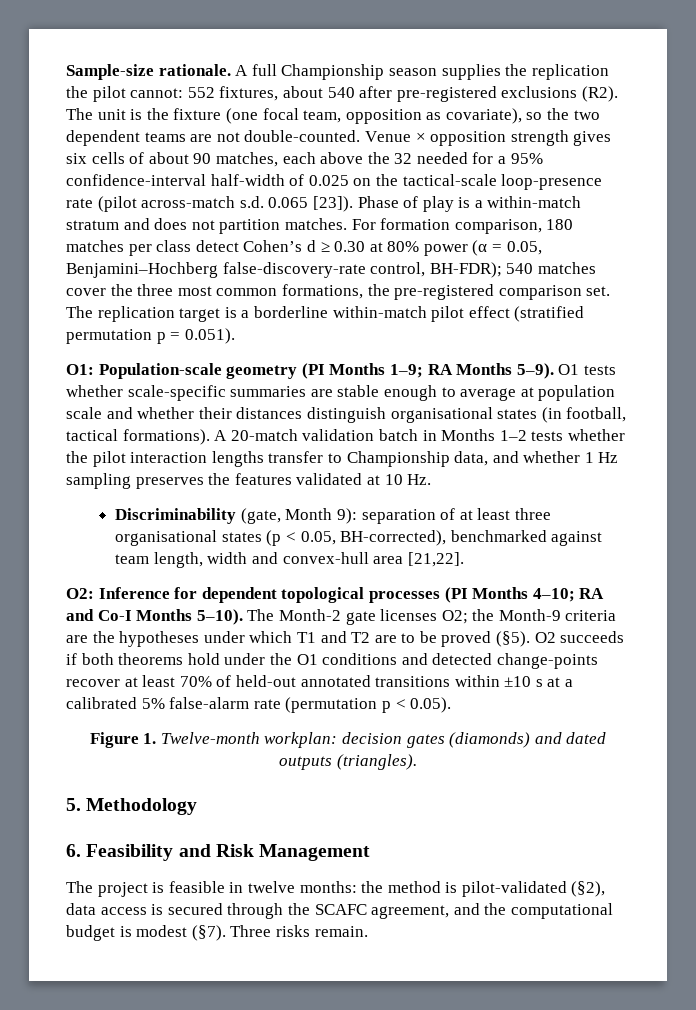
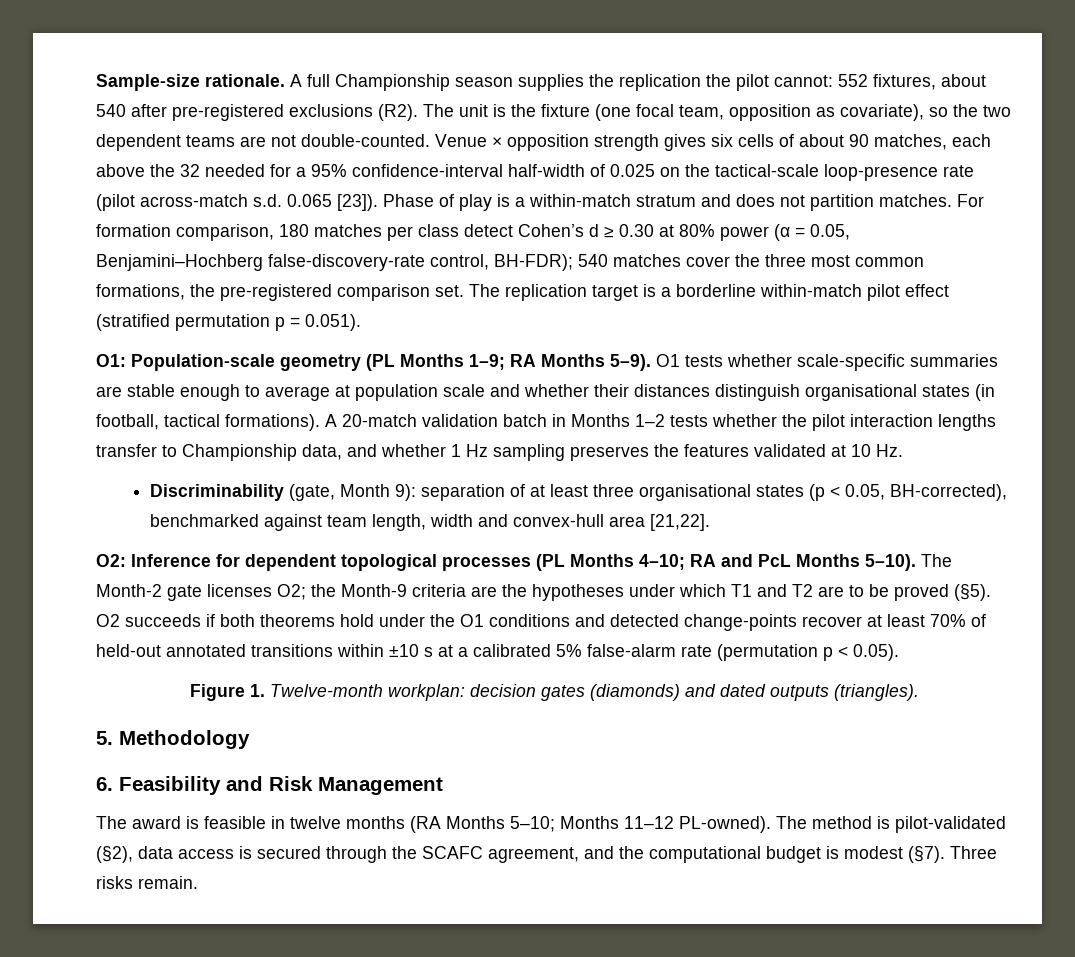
- O1: Population-scale geometry (PI Months 1–9; RA Months 5–9).
+ O1: Population-scale geometry (PL Months 1–9; RA Months 5–9).
- O2: Inference for dependent topological processes (PI Months 4–10; RA and Co-I Months 5–10).
+ O2: Inference for dependent topological processes (PL Months 4–10; RA and PcL Months 5–10).
- The project is feasible in twelve months: the method is pilot-validated (§2), data access is secured through the SCAFC agreement, and the computational budget is modest (§7).
+ The award is feasible in twelve months (RA Months 5–10; Months 11–12 PL-owned). The method is pilot-validated (§2), data access is secured through the SCAFC agreement, and the computational budget is modest (§7).

